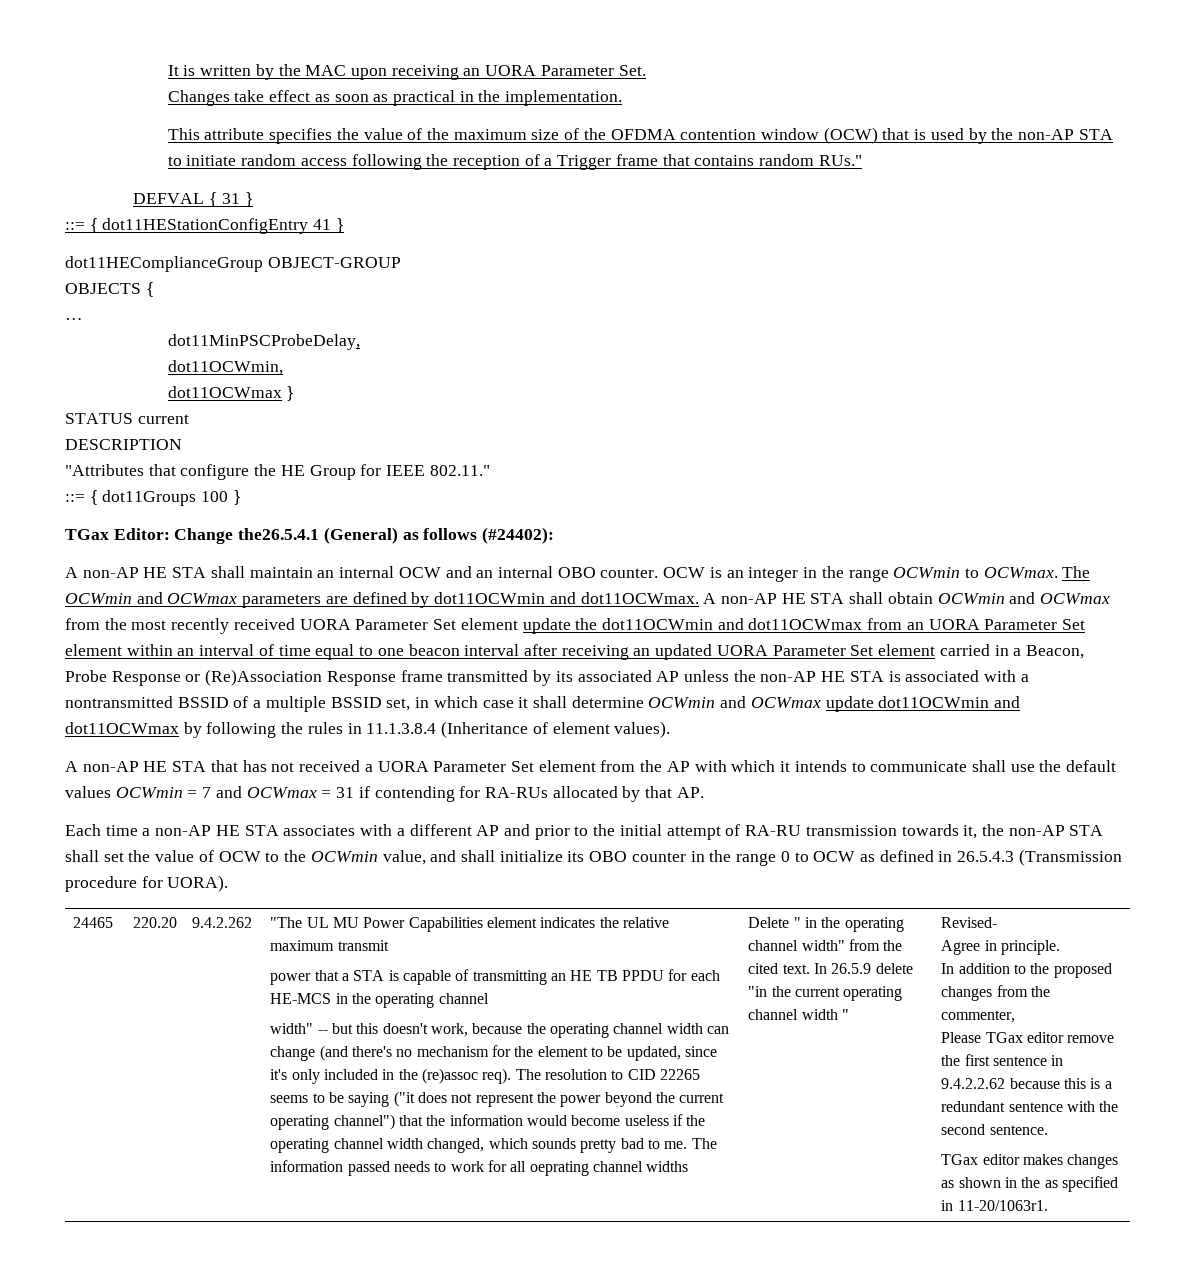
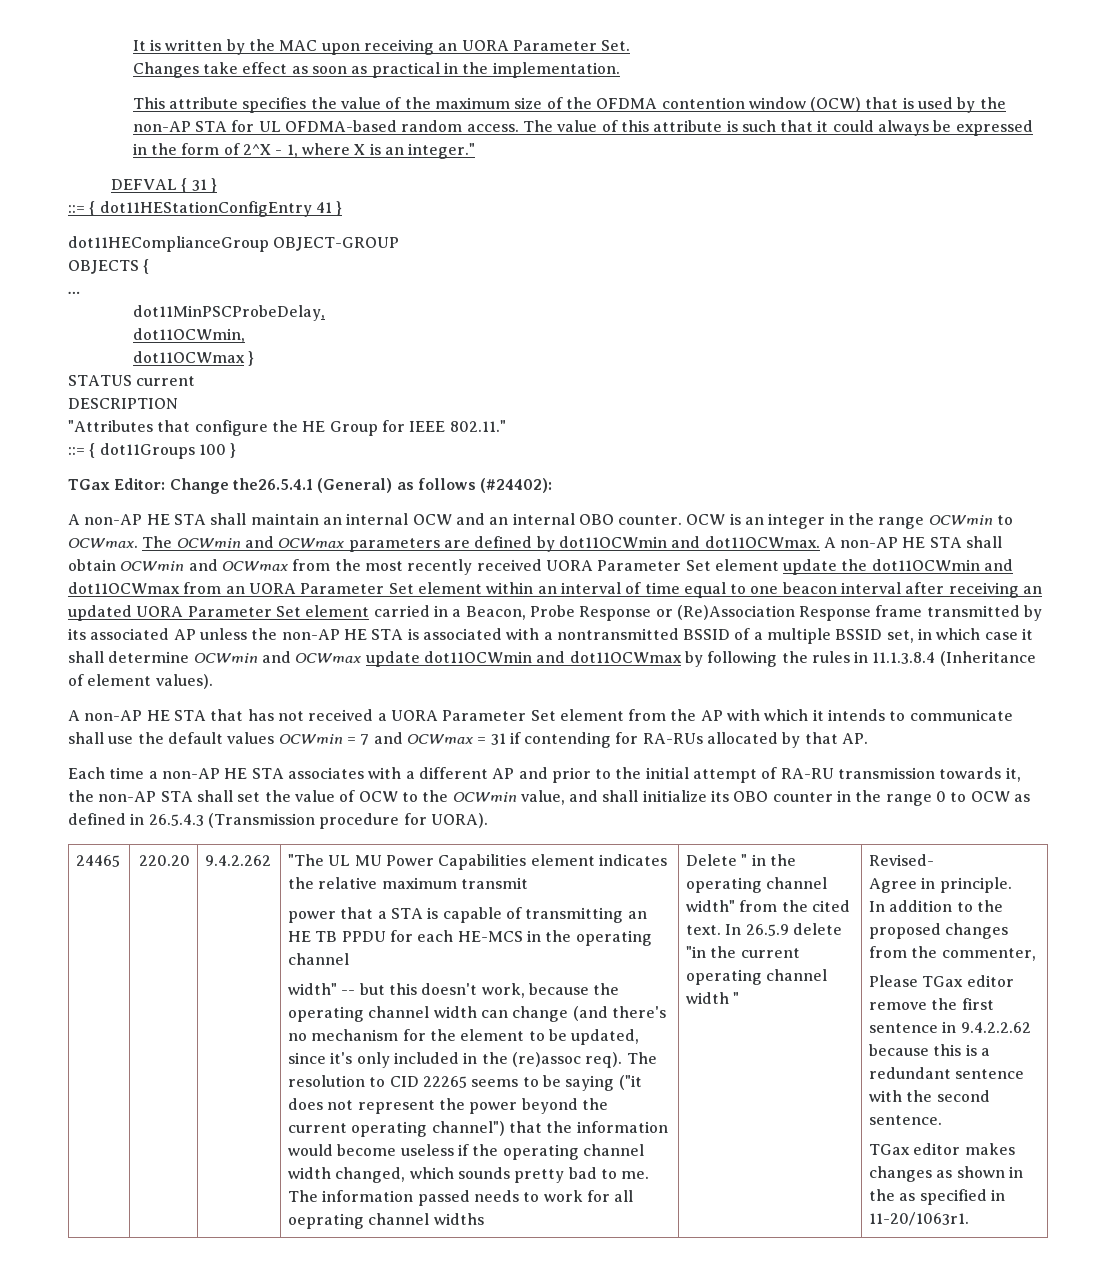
- This attribute specifies the value of the maximum size of the OFDMA contention window (OCW) that is used by the non-AP STA to initiate random access following the reception of a Trigger frame that contains random RUs."
+ This attribute specifies the value of the maximum size of the OFDMA contention window (OCW) that is used by the non-AP STA for UL OFDMA-based random access. The value of this attribute is such that it could always be expressed in the form of 2^X - 1, where X is an integer."

